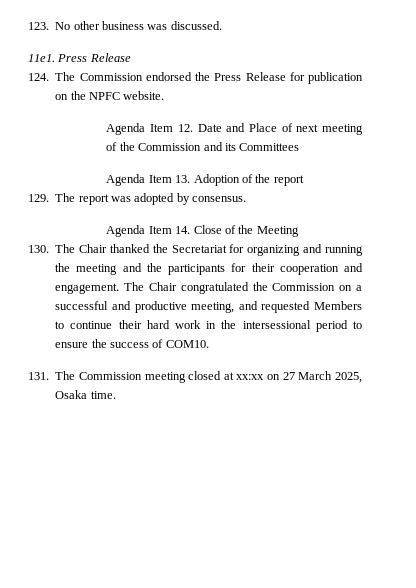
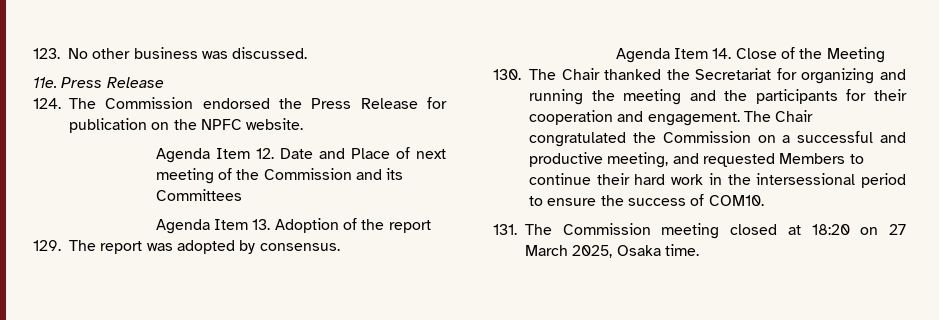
- 11e1.
+ 11e.
- 131. The Commission meeting closed at xx:xx on 27 March 2025, Osaka time.
+ 131. The Commission meeting closed at 18:20 on 27 March 2025, Osaka time.

